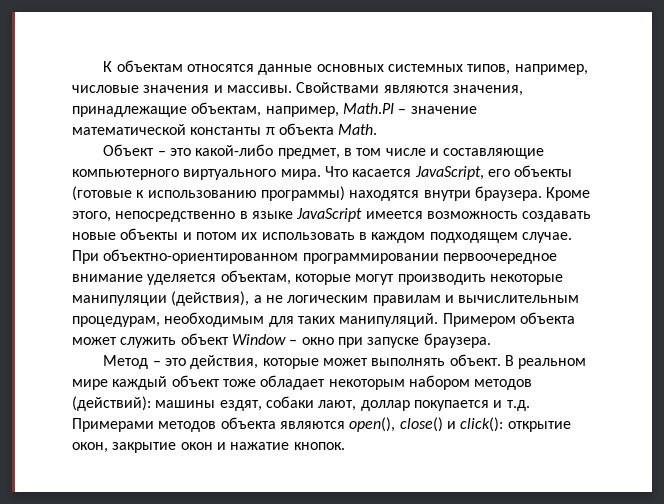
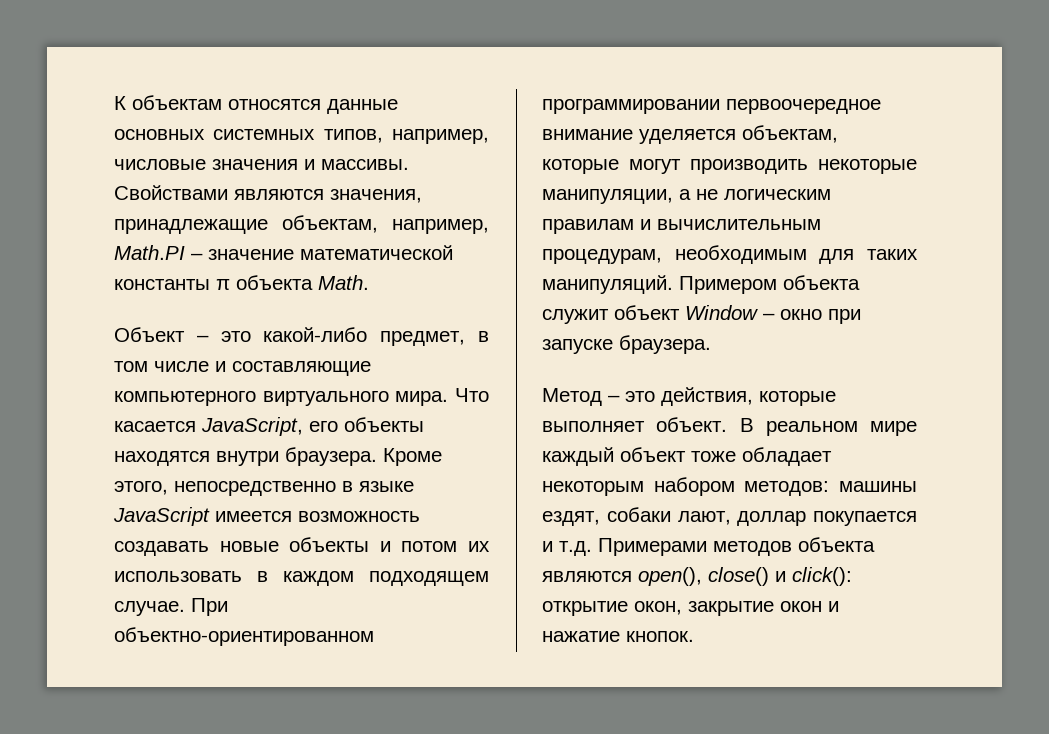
- Что касается JavaScript, его объекты (готовые к использованию программы) находятся внутри браузера.
+ Что касается JavaScript, его объекты находятся внутри браузера.
- При объектно-ориентированном программировании первоочередное внимание уделяется объектам, которые могут производить некоторые манипуляции (действия), а не логическим правилам и вычислительным процедурам, необходимым для таких манипуляций.
+ При объектно-ориентированном программировании первоочередное внимание уделяется объектам, которые могут производить некоторые манипуляции, а не логическим правилам и вычислительным процедурам, необходимым для таких манипуляций.
- Примером объекта может служить объект Window – окно при запуске браузера.
+ Примером объекта служит объект Window – окно при запуске браузера.
- Метод – это действия, которые может выполнять объект.
+ Метод – это действия, которые выполняет объект.
- В реальном мире каждый объект тоже обладает некоторым набором методов (действий): машины ездят, собаки лают, доллар покупается и т.д. Примерами методов объекта являются open(), close() и click(): открытие окон, закрытие окон и нажатие кнопок.
+ В реальном мире каждый объект тоже обладает некоторым набором методов: машины ездят, собаки лают, доллар покупается и т.д. Примерами методов объекта являются open(), close() и click(): открытие окон, закрытие окон и нажатие кнопок.

